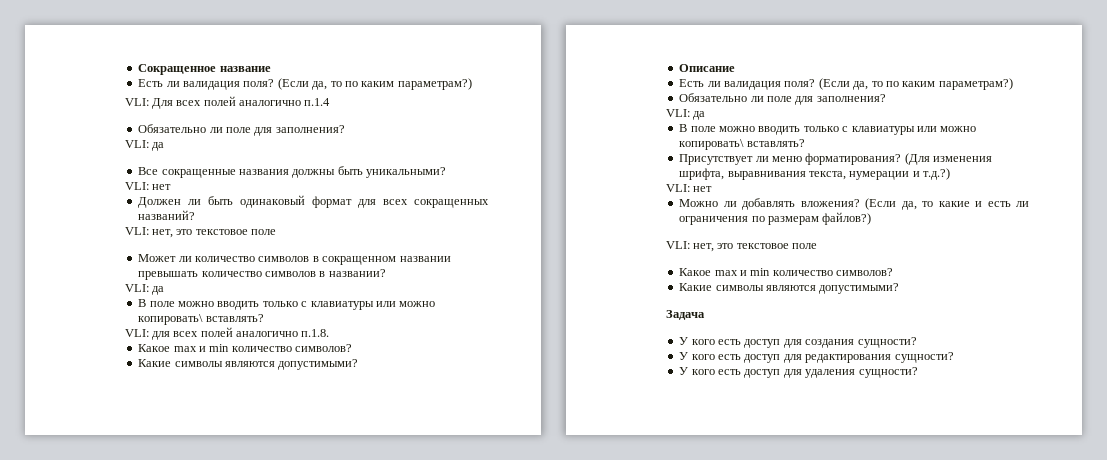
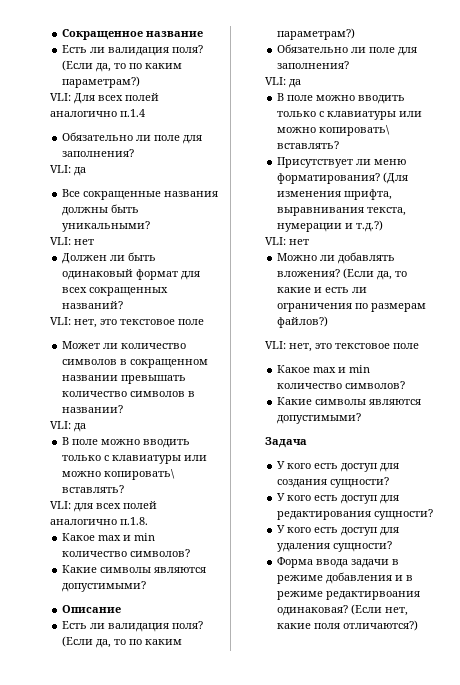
+ Форма ввода задачи в режиме добавления и в режиме редактирвоания одинаковая? (Если нет, какие поля отличаются?)

